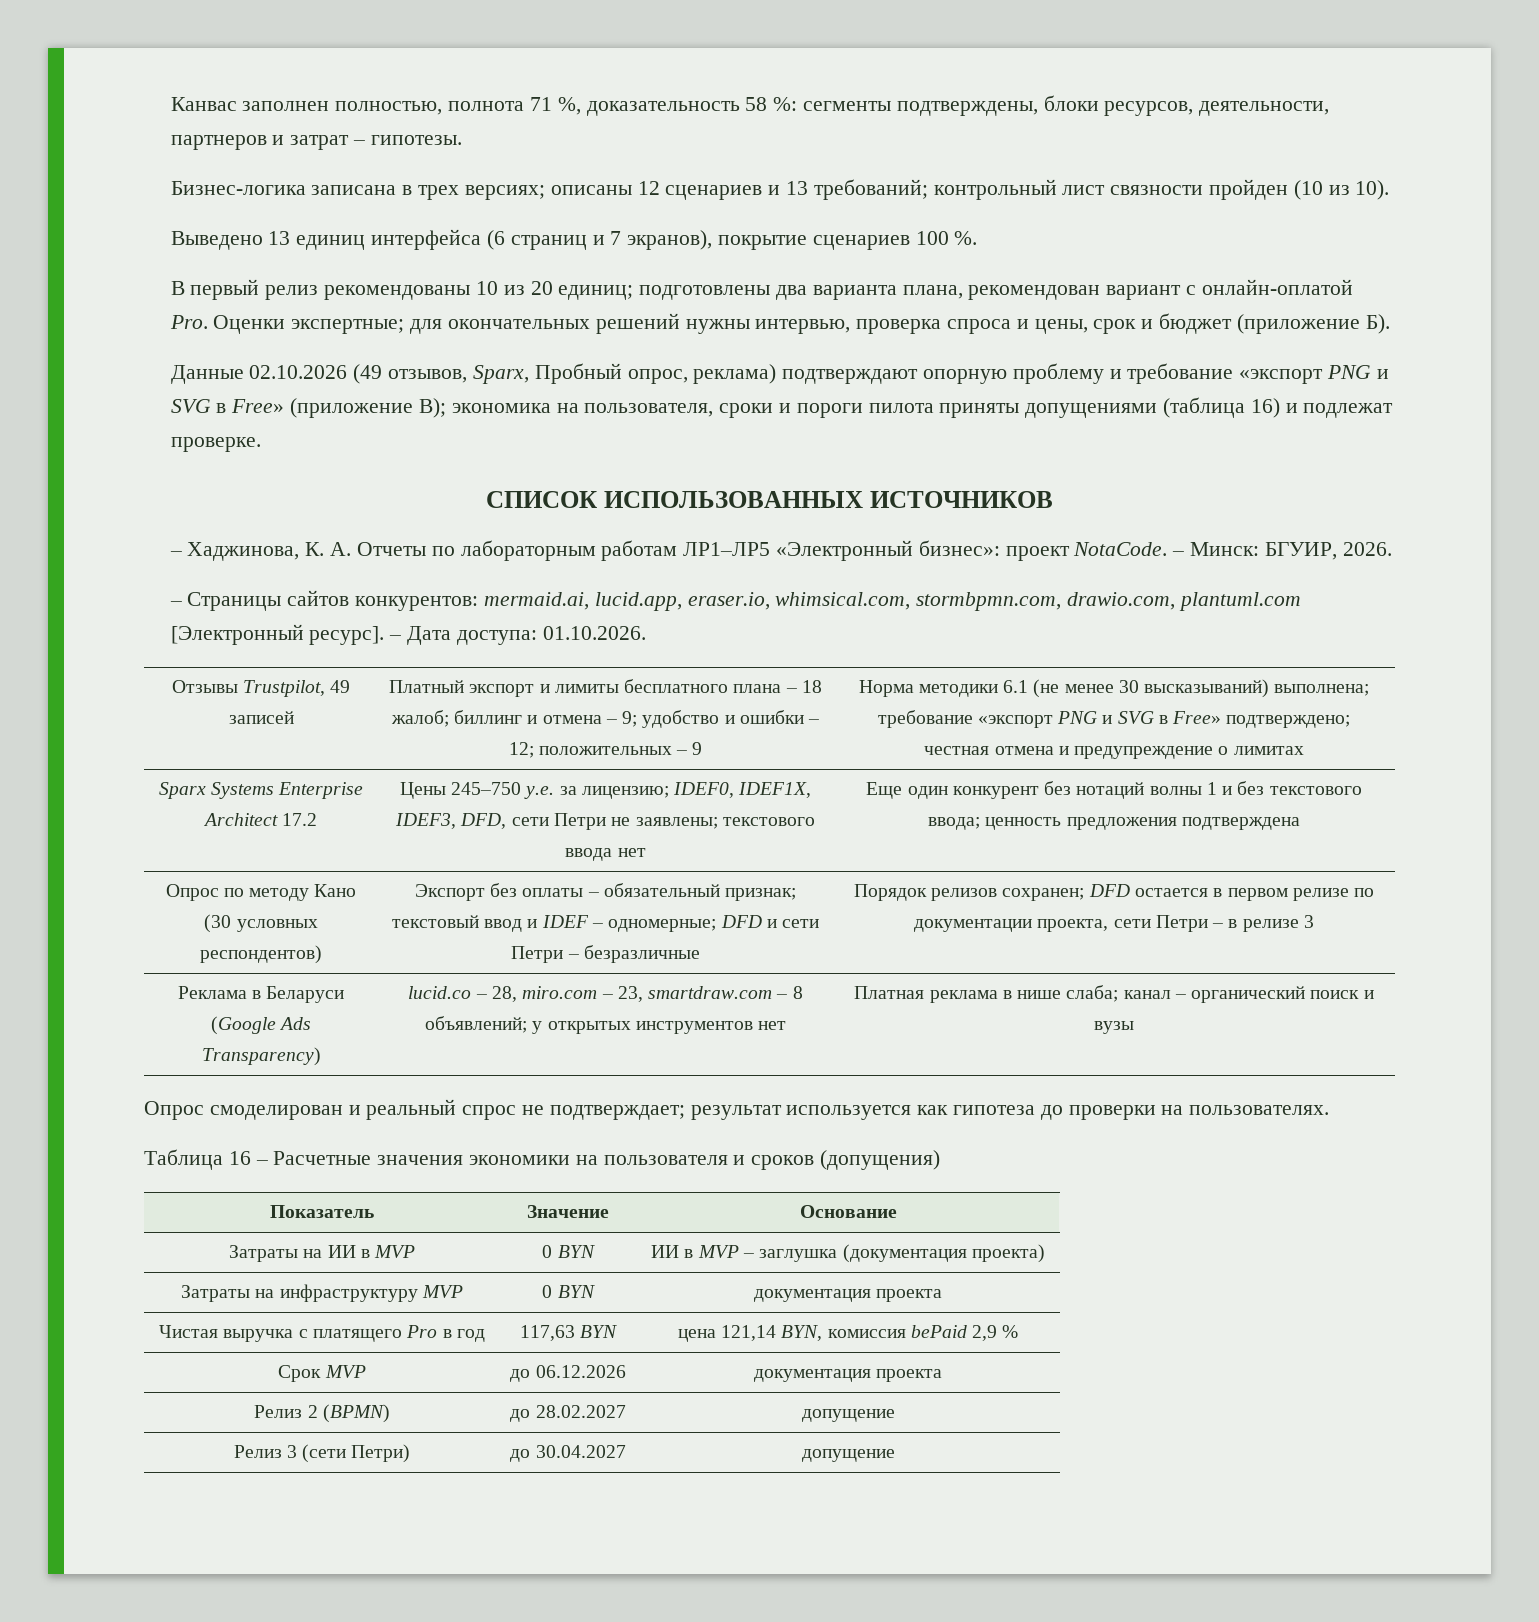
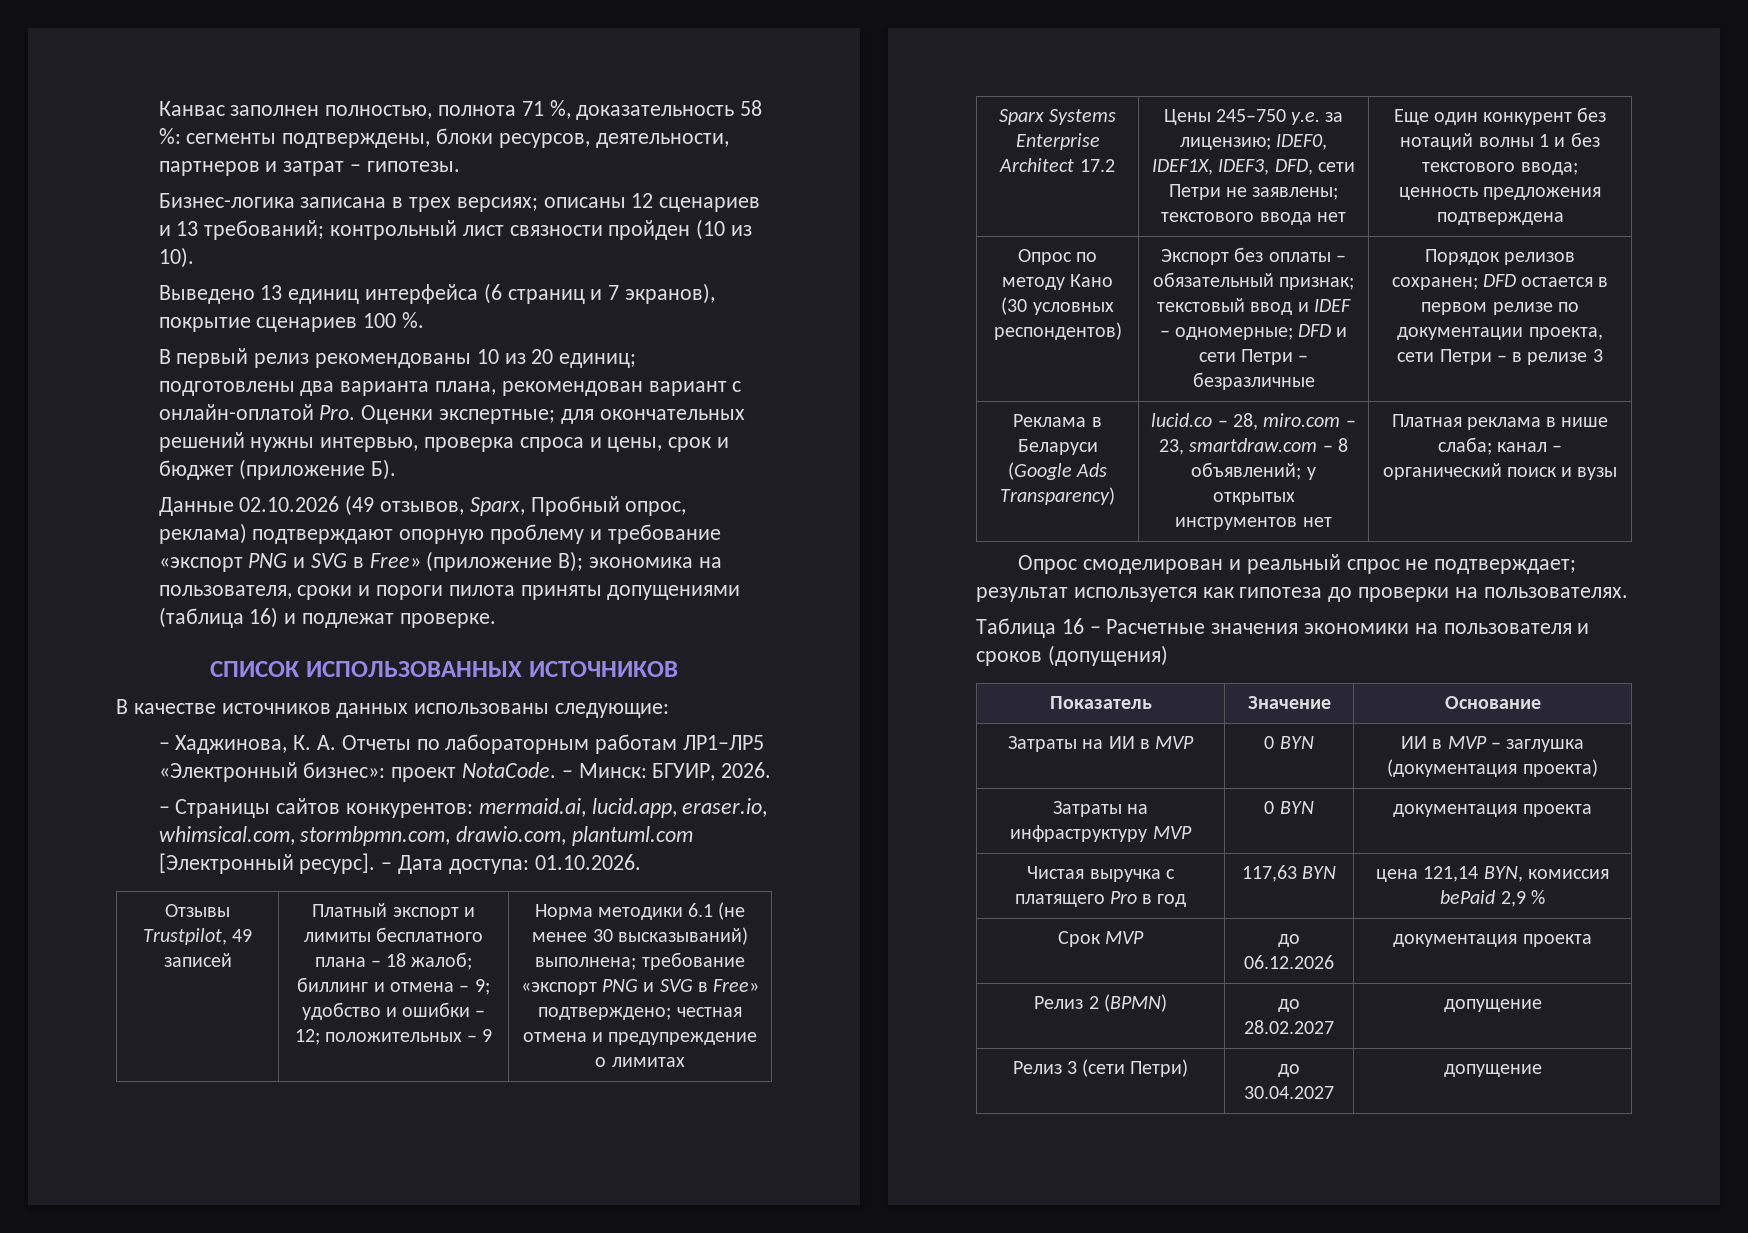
+ В качестве источников данных использованы следующие:

